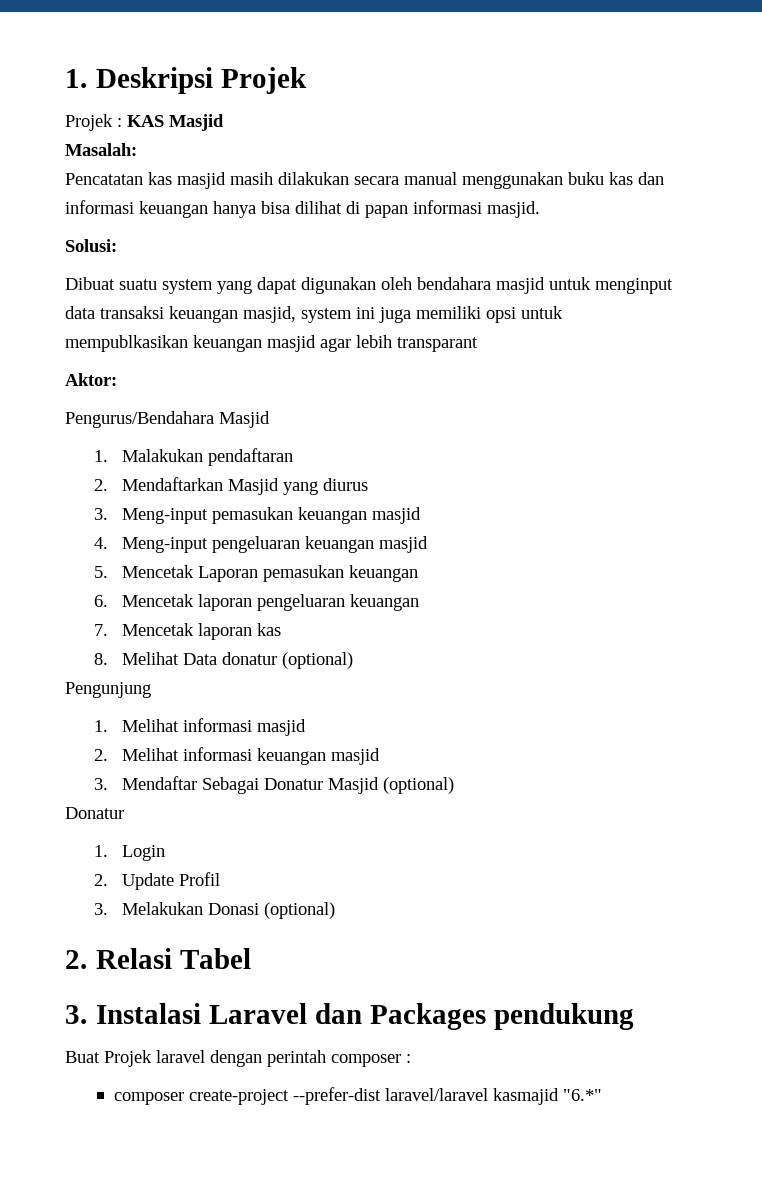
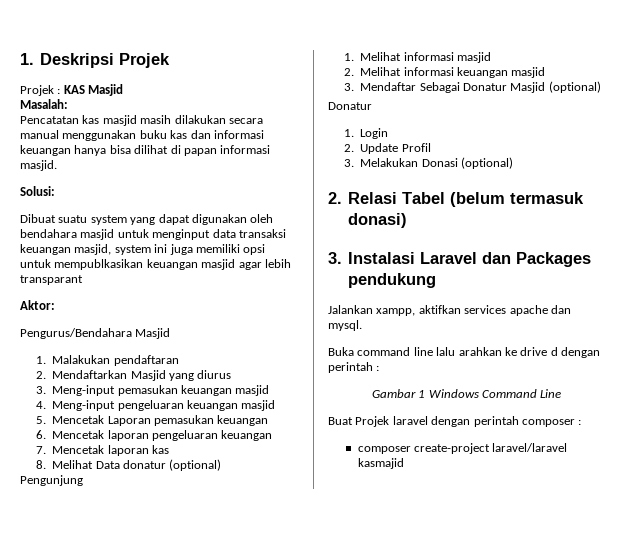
- 2. Relasi Tabel
+ 2. Relasi Tabel (belum termasuk donasi)
+ Jalankan xampp, aktifkan services apache dan mysql.
+ Buka command line lalu arahkan ke drive d dengan perintah :
+ Gambar 1 Windows Command Line
- composer create-project --prefer-dist laravel/laravel kasmajid "6.*"
+ composer create-project laravel/laravel kasmajid

